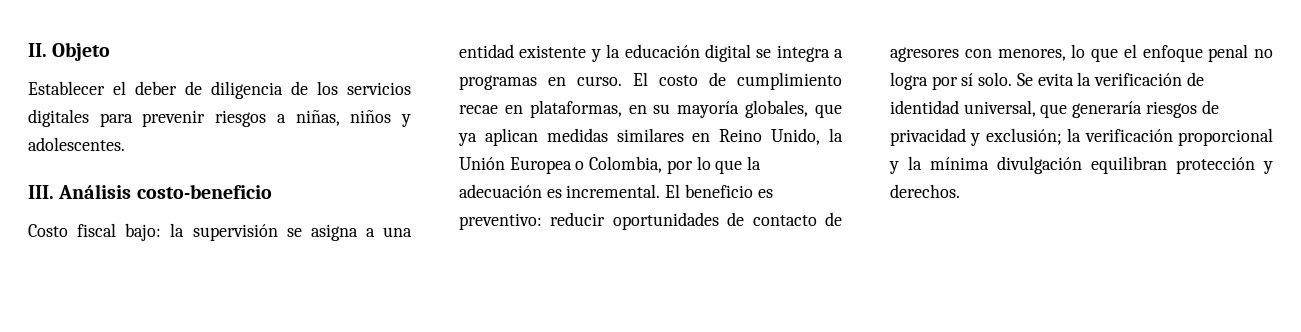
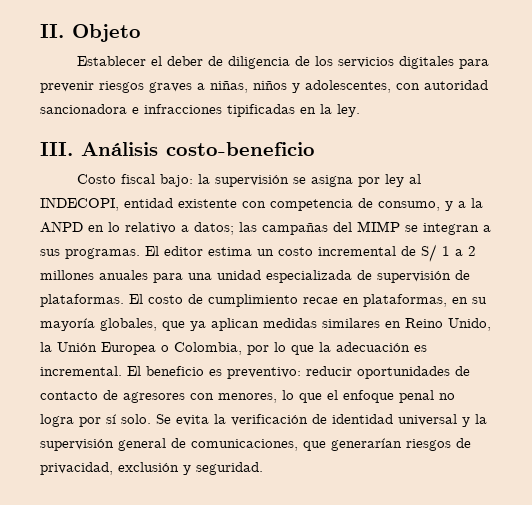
- Establecer el deber de diligencia de los servicios digitales para prevenir riesgos a niñas, niños y adolescentes.
+ Establecer el deber de diligencia de los servicios digitales para prevenir riesgos graves a niñas, niños y adolescentes, con autoridad sancionadora e infracciones tipificadas en la ley.
- Costo fiscal bajo: la supervisión se asigna a una entidad existente y la educación digital se integra a programas en curso.
+ Costo fiscal bajo: la supervisión se asigna por ley al INDECOPI, entidad existente con competencia de consumo, y a la ANPD en lo relativo a datos; las campañas del MIMP se integran a sus programas. El editor estima un costo incremental de S/ 1 a 2 millones anuales para una unidad especializada de supervisión de plataformas.
- Se evita la verificación de identidad universal, que generaría riesgos de privacidad y exclusión; la verificación proporcional y la mínima divulgación equilibran protección y derechos.
+ Se evita la verificación de identidad universal y la supervisión general de comunicaciones, que generarían riesgos de privacidad, exclusión y seguridad.

